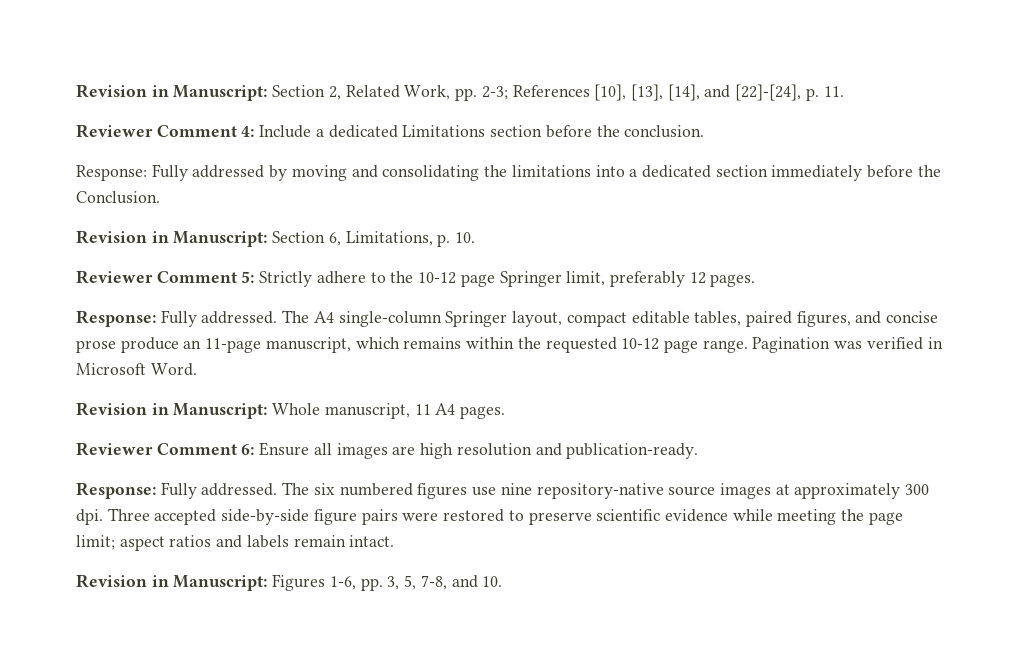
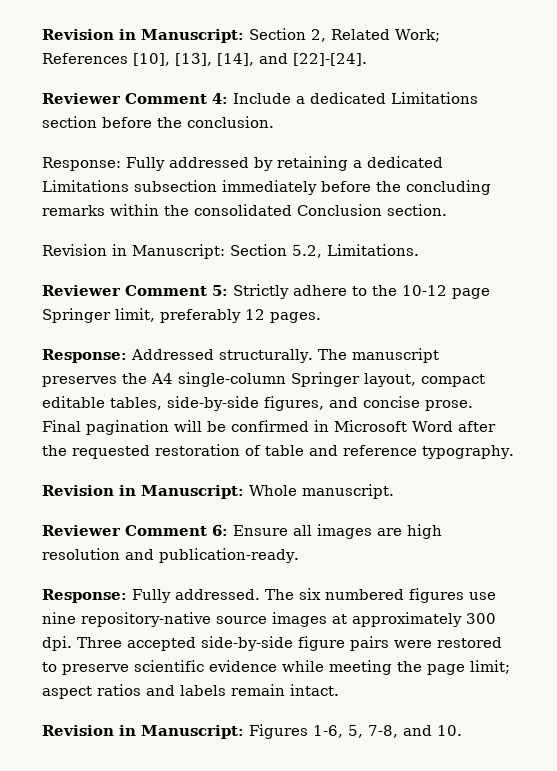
- Revision in Manuscript: Section 2, Related Work, pp. 2-3; References [10], [13], [14], and [22]-[24], p. 11.
+ Revision in Manuscript: Section 2, Related Work; References [10], [13], [14], and [22]-[24].
- Response: Fully addressed by moving and consolidating the limitations into a dedicated section immediately before the Conclusion.
- Revision in Manuscript: Section 6, Limitations, p. 10.
+ Response: Fully addressed by retaining a dedicated Limitations subsection immediately before the concluding remarks within the consolidated Conclusion section.
+ Revision in Manuscript: Section 5.2, Limitations.
- Response: Fully addressed. The A4 single-column Springer layout, compact editable tables, paired figures, and concise prose produce an 11-page manuscript, which remains within the requested 10-12 page range. Pagination was verified in Microsoft Word.
+ Response: Addressed structurally. The manuscript preserves the A4 single-column Springer layout, compact editable tables, side-by-side figures, and concise prose. Final pagination will be confirmed in Microsoft Word after the requested restoration of table and reference typography.
- Revision in Manuscript: Whole manuscript, 11 A4 pages.
+ Revision in Manuscript: Whole manuscript.
- Revision in Manuscript: Figures 1-6, pp. 3, 5, 7-8, and 10.
+ Revision in Manuscript: Figures 1-6, 5, 7-8, and 10.

